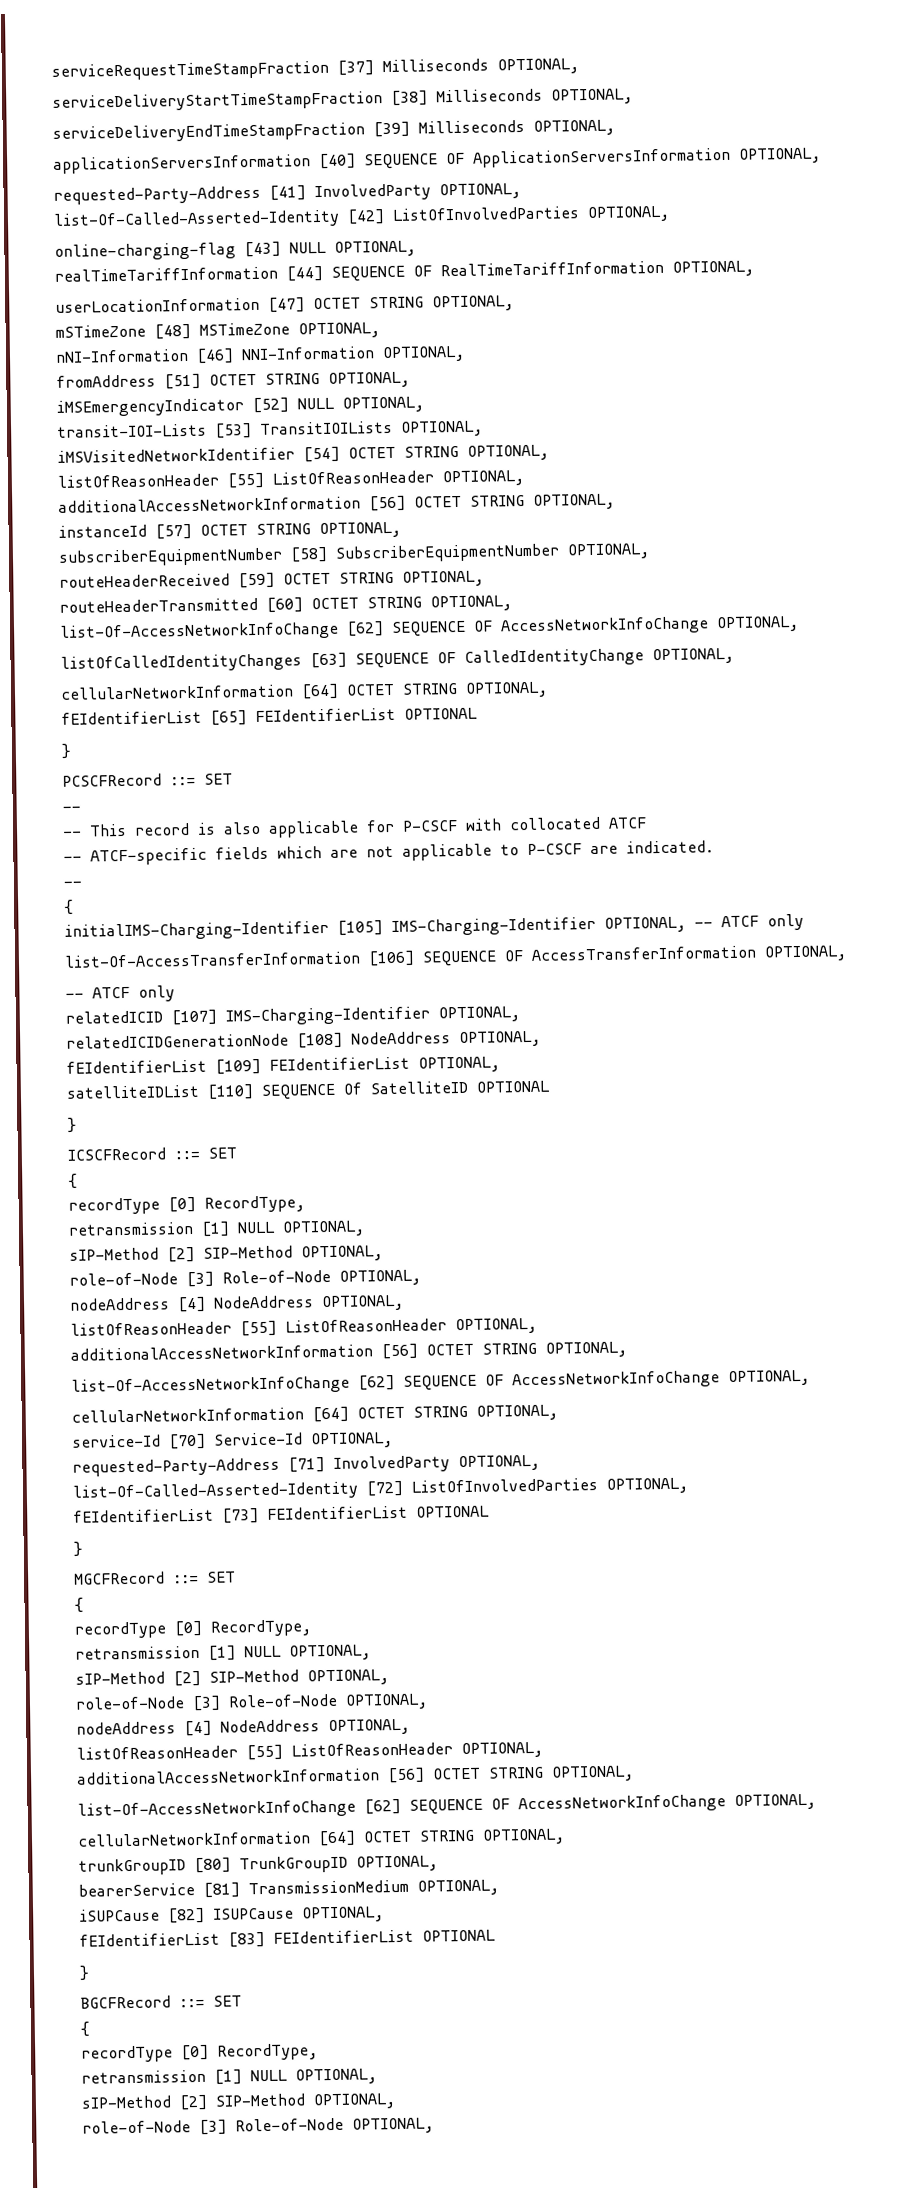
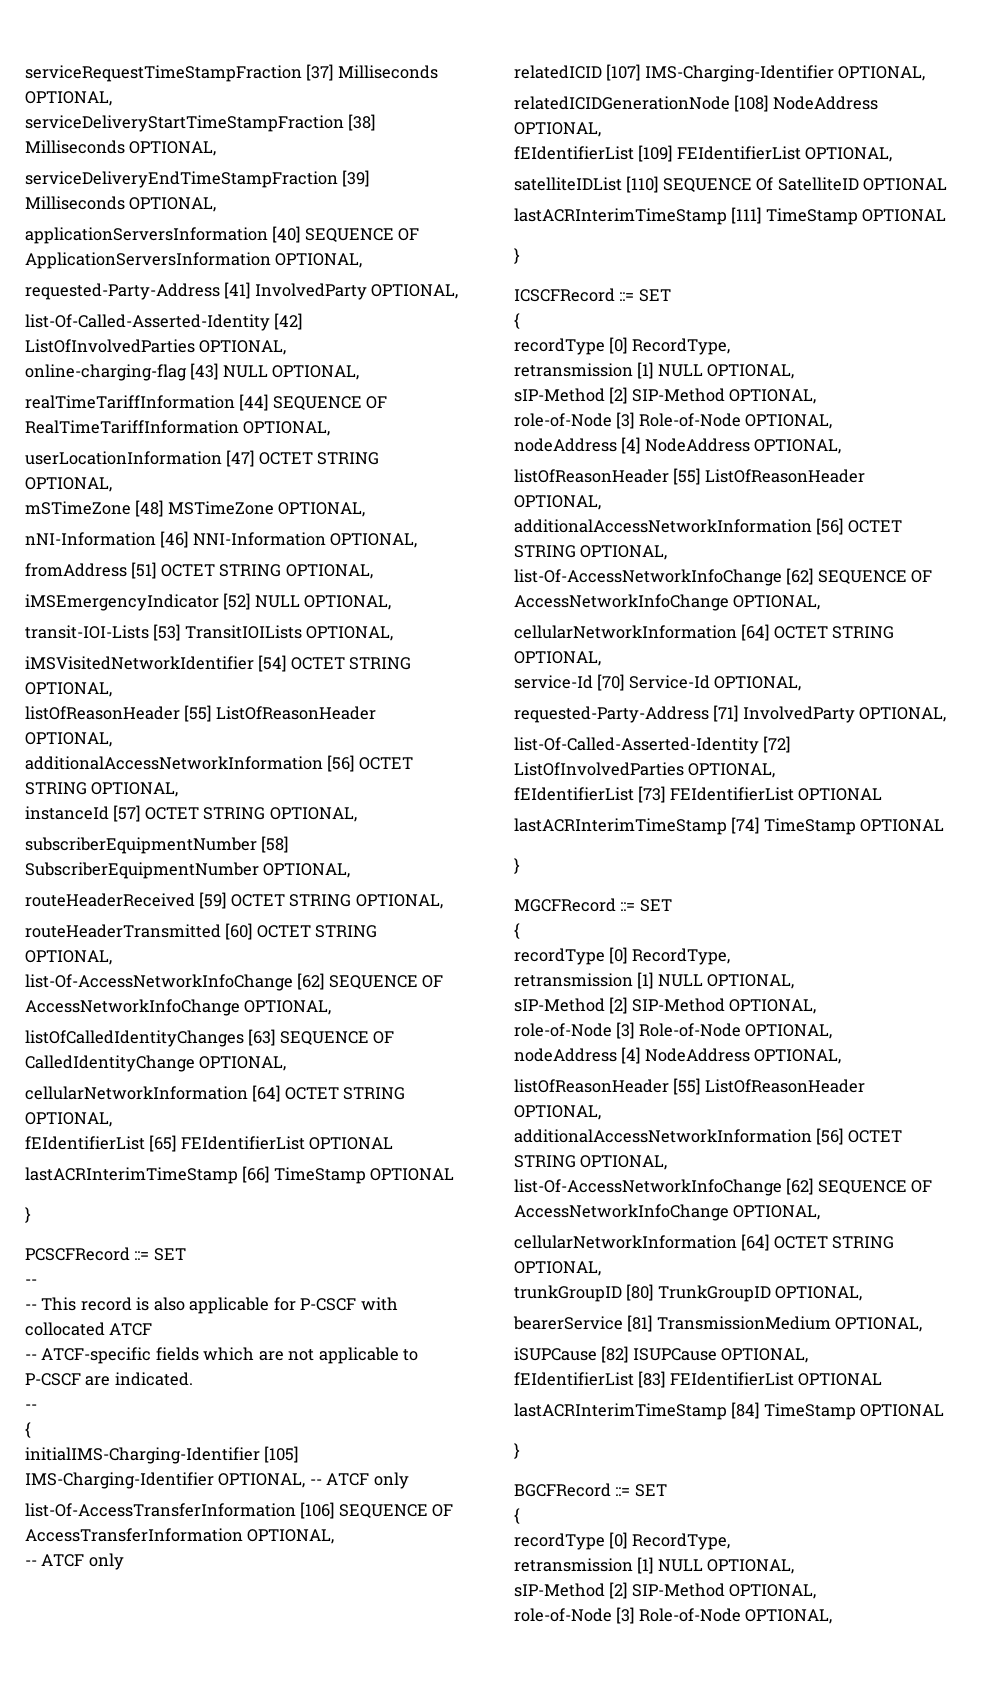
+ lastACRInterimTimeStamp [66] TimeStamp OPTIONAL
+ lastACRInterimTimeStamp [111] TimeStamp OPTIONAL
+ lastACRInterimTimeStamp [74] TimeStamp OPTIONAL
+ lastACRInterimTimeStamp [84] TimeStamp OPTIONAL

